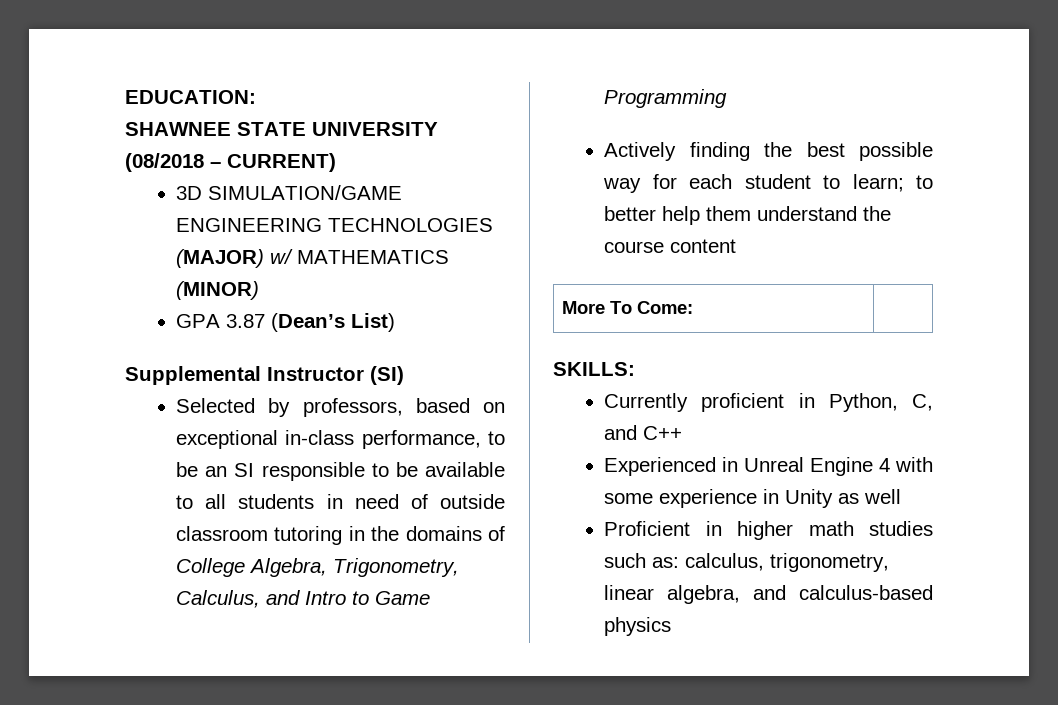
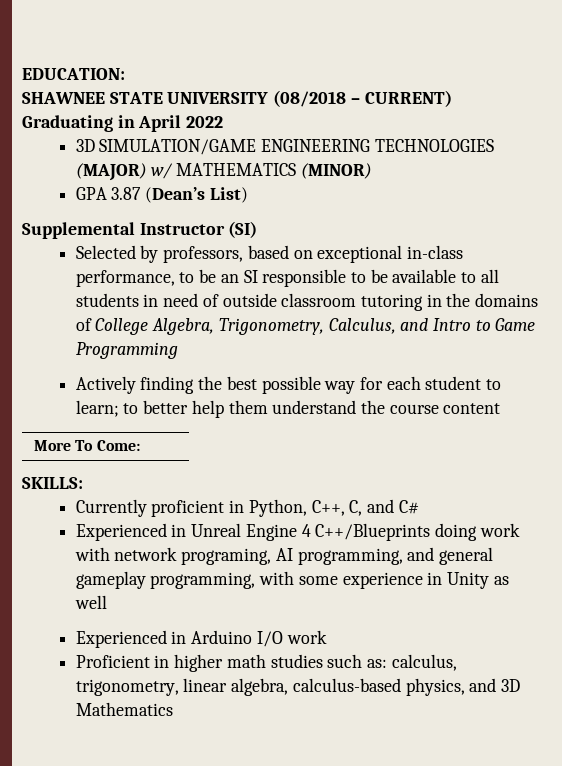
- SHAWNEE STATE UNIVERSITY (08/2018 – CURRENT)
+ SHAWNEE STATE UNIVERSITY (08/2018 – CURRENT) Graduating in April 2022
- Currently proficient in Python, C, and C++
+ Currently proficient in Python, C++, C, and C#
- Experienced in Unreal Engine 4 with some experience in Unity as well
+ Experienced in Unreal Engine 4 C++/Blueprints doing work with network programing, AI programming, and general gameplay programming, with some experience in Unity as well
+ Experienced in Arduino I/O work
- Proficient in higher math studies such as: calculus, trigonometry, linear algebra, and calculus-based physics
+ Proficient in higher math studies such as: calculus, trigonometry, linear algebra, calculus-based physics, and 3D Mathematics

